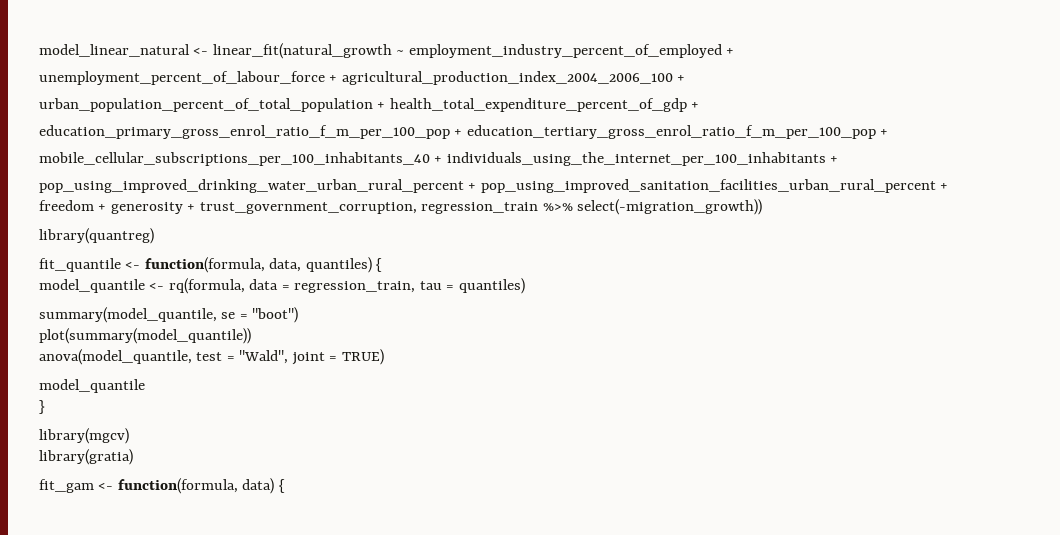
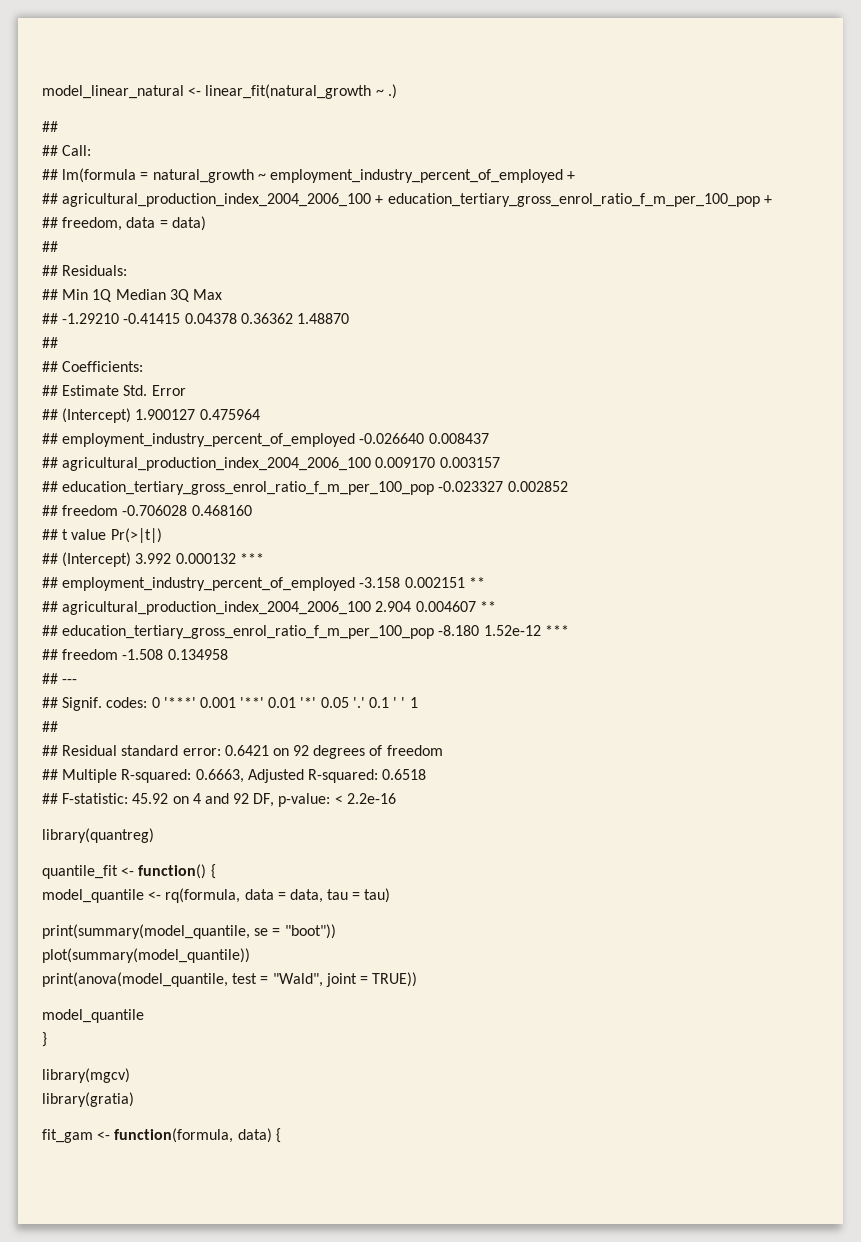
- model_linear_natural <- linear_fit(natural_growth ~ employment_industry_percent_of_employed +
+ model_linear_natural <- linear_fit(natural_growth ~ .)
+ ##
+ ## Call:
+ ## lm(formula = natural_growth ~ employment_industry_percent_of_employed +
- unemployment_percent_of_labour_force + agricultural_production_index_2004_2006_100 +
- urban_population_percent_of_total_population + health_total_expenditure_percent_of_gdp +
- education_primary_gross_enrol_ratio_f_m_per_100_pop + education_tertiary_gross_enrol_ratio_f_m_per_100_pop +
- mobile_cellular_subscriptions_per_100_inhabitants_40 + individuals_using_the_internet_per_100_inhabitants +
- pop_using_improved_drinking_water_urban_rural_percent + pop_using_improved_sanitation_facilities_urban_rural_percent +
- freedom + generosity + trust_government_corruption, regression_train %>% select(-migration_growth))
+ ## agricultural_production_index_2004_2006_100 + education_tertiary_gross_enrol_ratio_f_m_per_100_pop +
+ ## freedom, data = data)
+ ##
+ ## Residuals:
+ ## Min 1Q Median 3Q Max
+ ## -1.29210 -0.41415 0.04378 0.36362 1.48870
+ ##
+ ## Coefficients:
+ ## Estimate Std. Error
+ ## (Intercept) 1.900127 0.475964
+ ## employment_industry_percent_of_employed -0.026640 0.008437
+ ## agricultural_production_index_2004_2006_100 0.009170 0.003157
+ ## education_tertiary_gross_enrol_ratio_f_m_per_100_pop -0.023327 0.002852
+ ## freedom -0.706028 0.468160
+ ## t value Pr(>|t|)
+ ## (Intercept) 3.992 0.000132 ***
+ ## employment_industry_percent_of_employed -3.158 0.002151 **
+ ## agricultural_production_index_2004_2006_100 2.904 0.004607 **
+ ## education_tertiary_gross_enrol_ratio_f_m_per_100_pop -8.180 1.52e-12 ***
+ ## freedom -1.508 0.134958
+ ## ---
+ ## Signif. codes: 0 '***' 0.001 '**' 0.01 '*' 0.05 '.' 0.1 ' ' 1
+ ##
+ ## Residual standard error: 0.6421 on 92 degrees of freedom
+ ## Multiple R-squared: 0.6663, Adjusted R-squared: 0.6518
+ ## F-statistic: 45.92 on 4 and 92 DF, p-value: < 2.2e-16
  library(quantreg)
- fit_quantile <- function(formula, data, quantiles) {
+ quantile_fit <- function() {
- model_quantile <- rq(formula, data = regression_train, tau = quantiles)
- summary(model_quantile, se = "boot")
+ model_quantile <- rq(formula, data = data, tau = tau)
+ print(summary(model_quantile, se = "boot"))
- anova(model_quantile, test = "Wald", joint = TRUE)
+ print(anova(model_quantile, test = "Wald", joint = TRUE))

